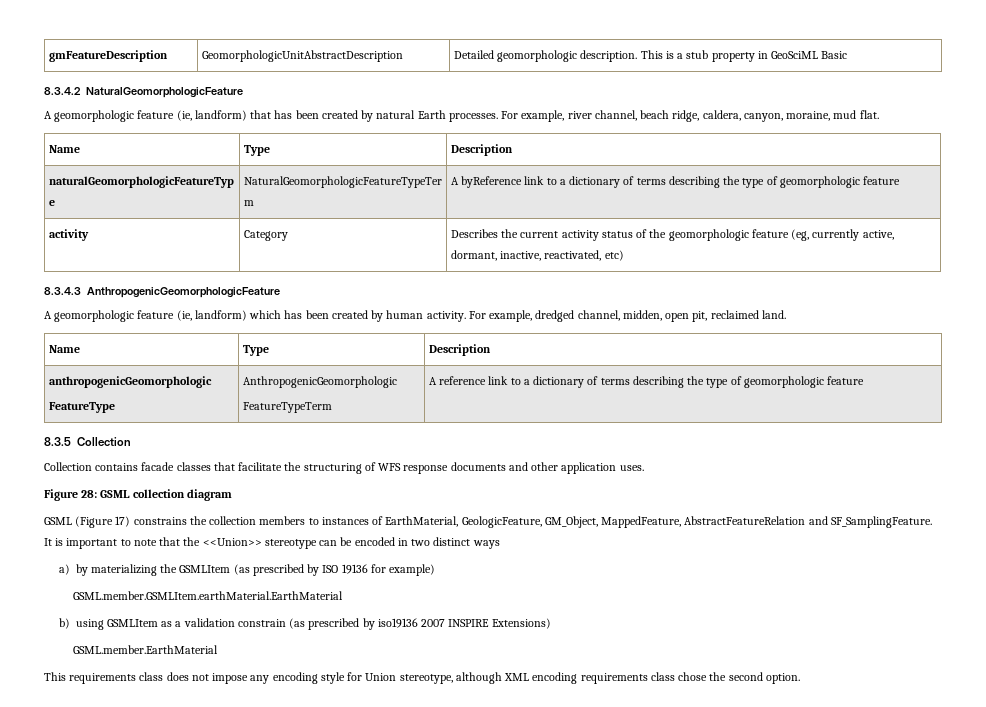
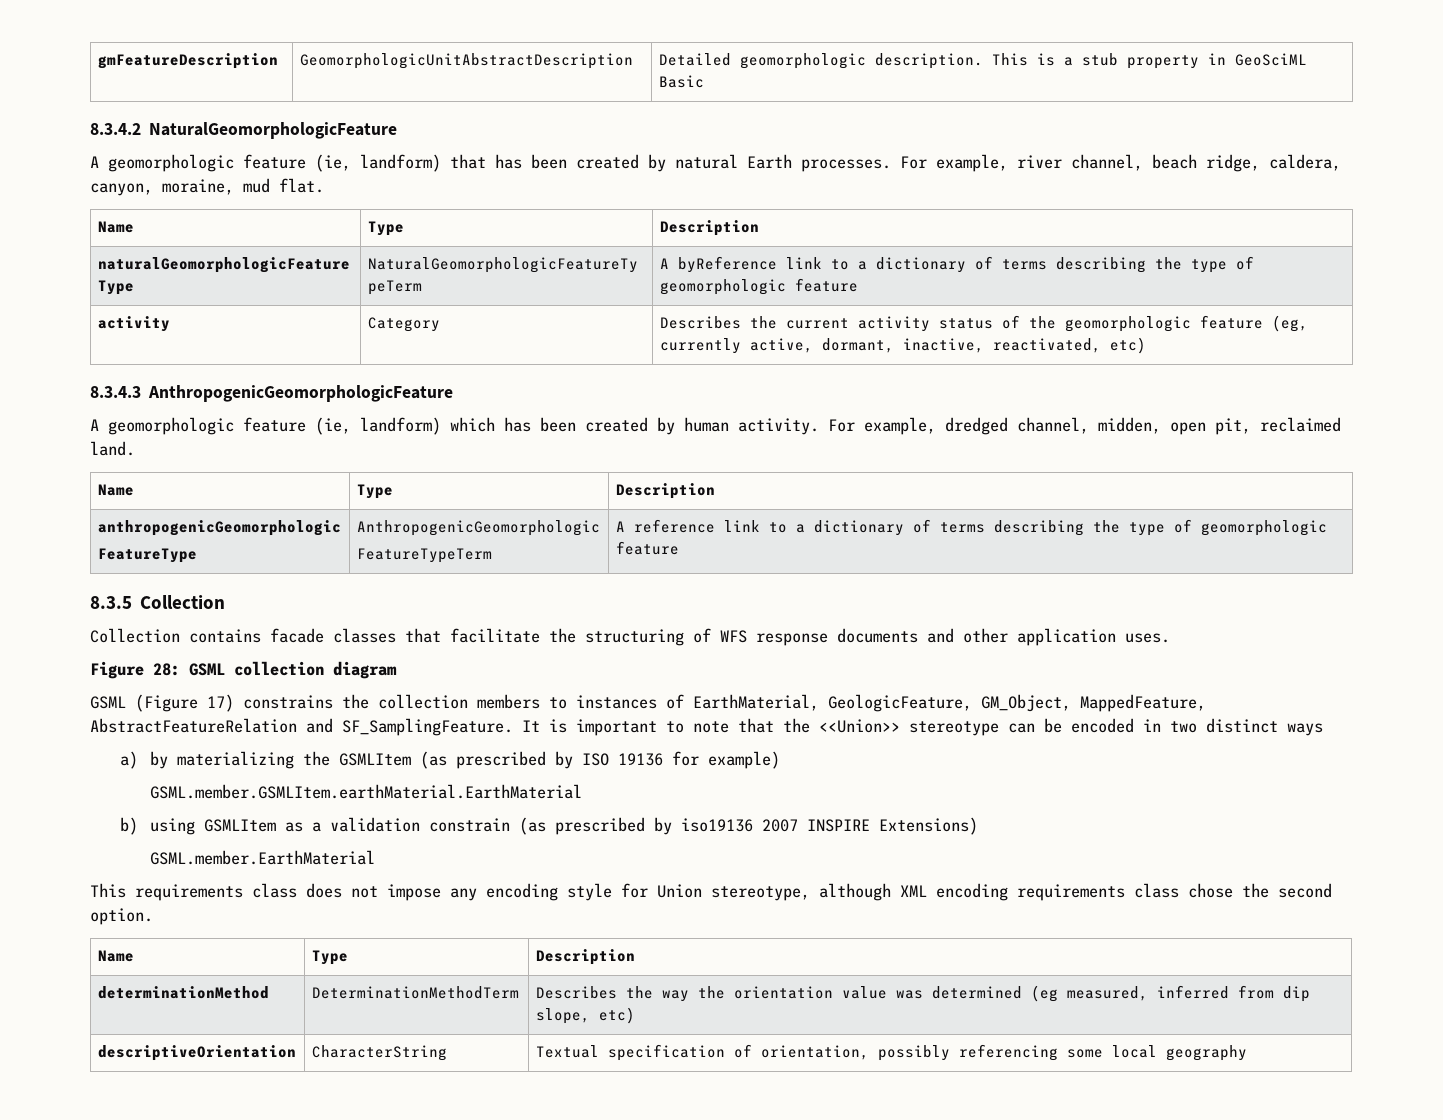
  This requirements class does not impose any encoding style for Union stereotype, although XML encoding requirements class chose the second option.
+ Name | Type | Description
+ determinationMethod | DeterminationMethodTerm | Describes the way the orientation value was determined (eg measured, inferred from dip slope, etc)
+ descriptiveOrientation | CharacterString | Textual specification of orientation, possibly referencing some local geography

